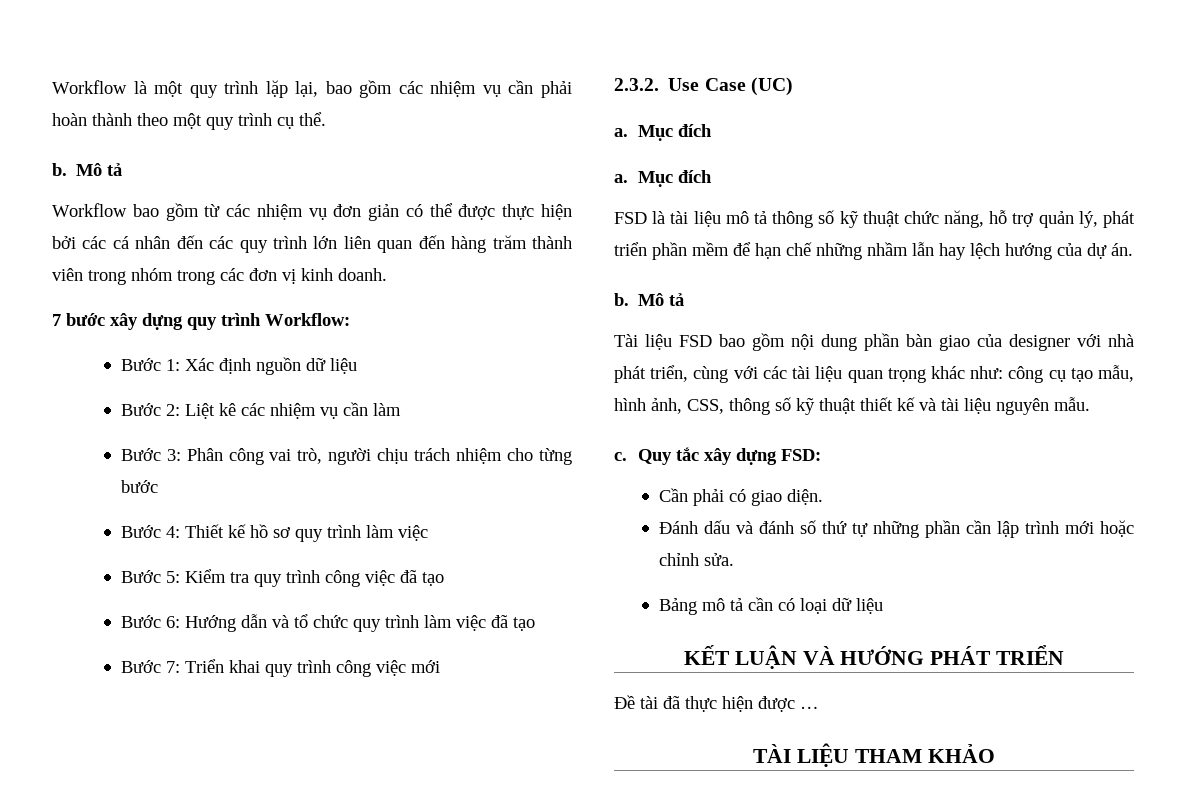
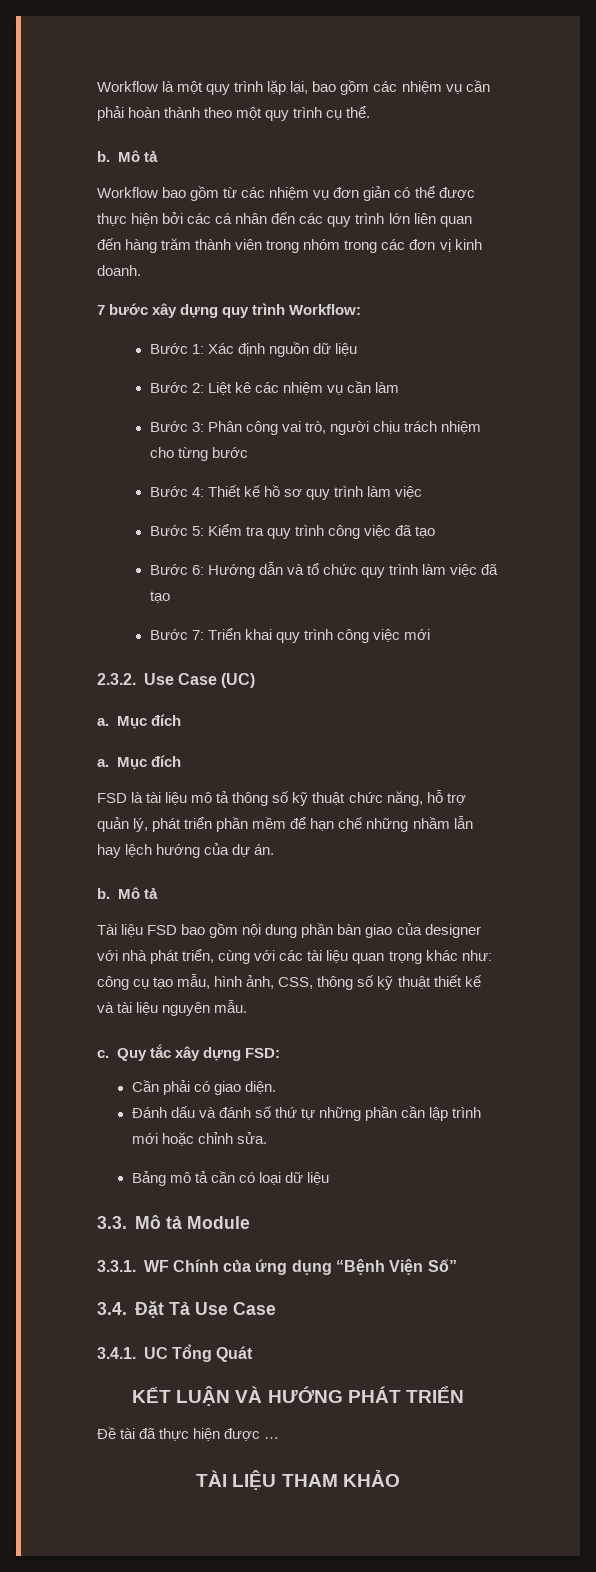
+ 3.3. Mô tả Module
+ 3.3.1. WF Chính của ứng dụng “Bệnh Viện Số”
+ 3.4. Đặt Tả Use Case
+ 3.4.1. UC Tổng Quát

